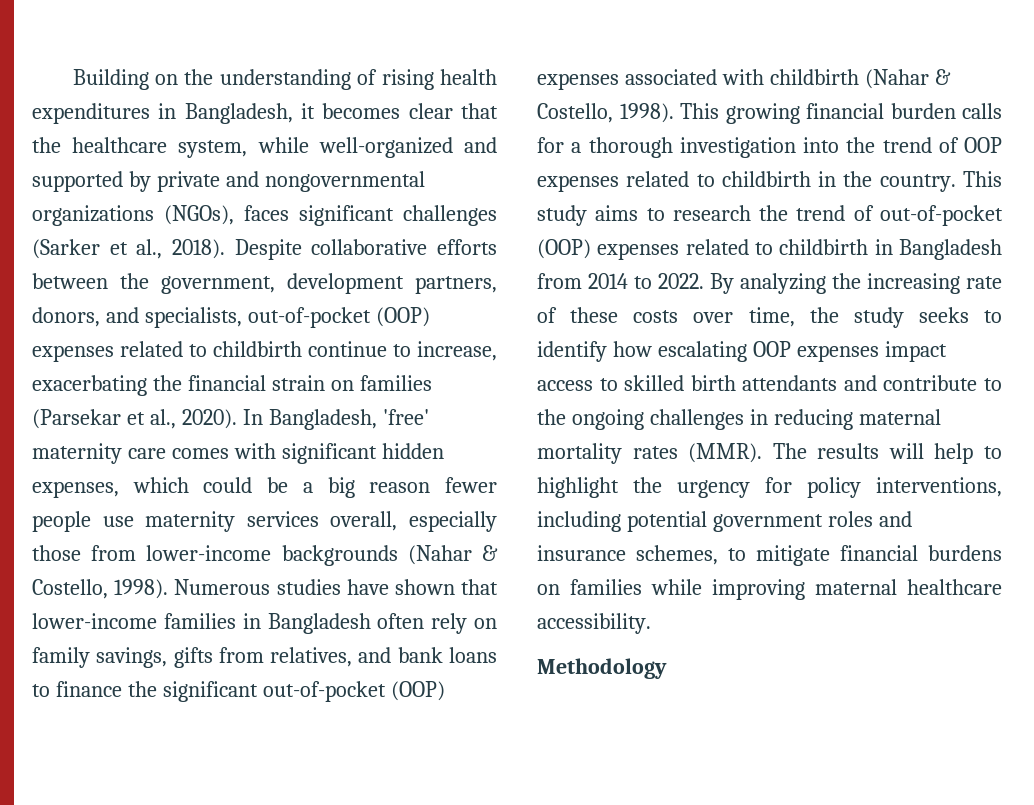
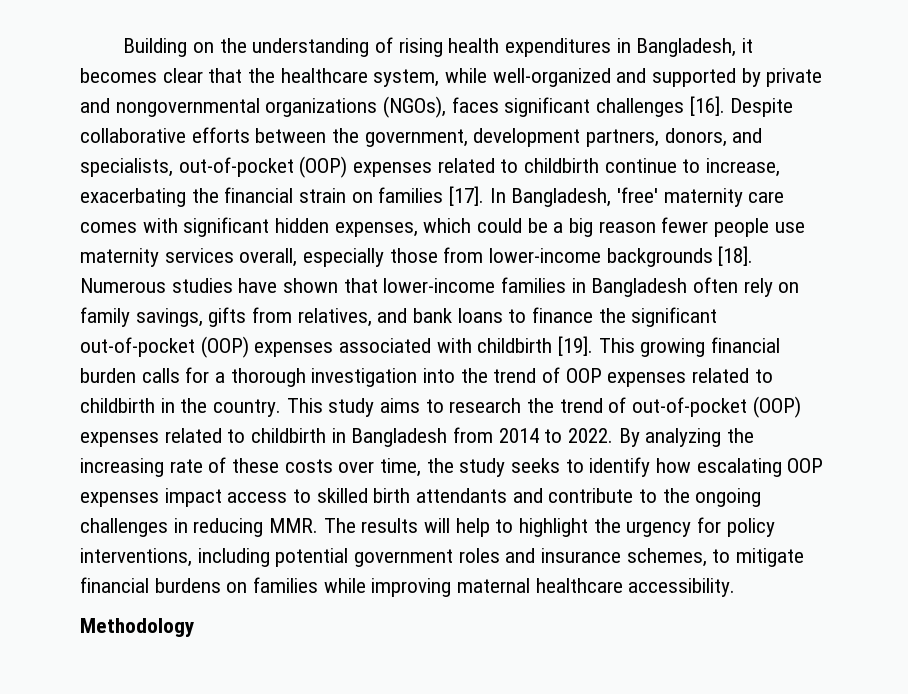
- Building on the understanding of rising health expenditures in Bangladesh, it becomes clear that the healthcare system, while well-organized and supported by private and nongovernmental organizations (NGOs), faces significant challenges (Sarker et al., 2018).
+ Building on the understanding of rising health expenditures in Bangladesh, it becomes clear that the healthcare system, while well-organized and supported by private and nongovernmental organizations (NGOs), faces significant challenges [16].
- Despite collaborative efforts between the government, development partners, donors, and specialists, out-of-pocket (OOP) expenses related to childbirth continue to increase, exacerbating the financial strain on families (Parsekar et al., 2020).
+ Despite collaborative efforts between the government, development partners, donors, and specialists, out-of-pocket (OOP) expenses related to childbirth continue to increase, exacerbating the financial strain on families [17].
- In Bangladesh, 'free' maternity care comes with significant hidden expenses, which could be a big reason fewer people use maternity services overall, especially those from lower-income backgrounds (Nahar & Costello, 1998).
+ In Bangladesh, 'free' maternity care comes with significant hidden expenses, which could be a big reason fewer people use maternity services overall, especially those from lower-income backgrounds [18].
- Numerous studies have shown that lower-income families in Bangladesh often rely on family savings, gifts from relatives, and bank loans to finance the significant out-of-pocket (OOP) expenses associated with childbirth (Nahar & Costello, 1998).
+ Numerous studies have shown that lower-income families in Bangladesh often rely on family savings, gifts from relatives, and bank loans to finance the significant out-of-pocket (OOP) expenses associated with childbirth [19].
- By analyzing the increasing rate of these costs over time, the study seeks to identify how escalating OOP expenses impact access to skilled birth attendants and contribute to the ongoing challenges in reducing maternal mortality rates (MMR). The results will help to highlight the urgency for policy interventions, including potential government roles and insurance schemes, to mitigate financial burdens on families while improving maternal healthcare accessibility.
+ By analyzing the increasing rate of these costs over time, the study seeks to identify how escalating OOP expenses impact access to skilled birth attendants and contribute to the ongoing challenges in reducing MMR. The results will help to highlight the urgency for policy interventions, including potential government roles and insurance schemes, to mitigate financial burdens on families while improving maternal healthcare accessibility.

